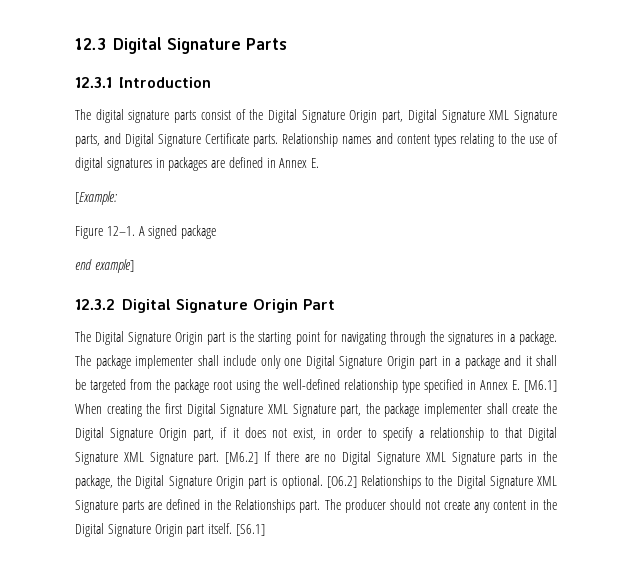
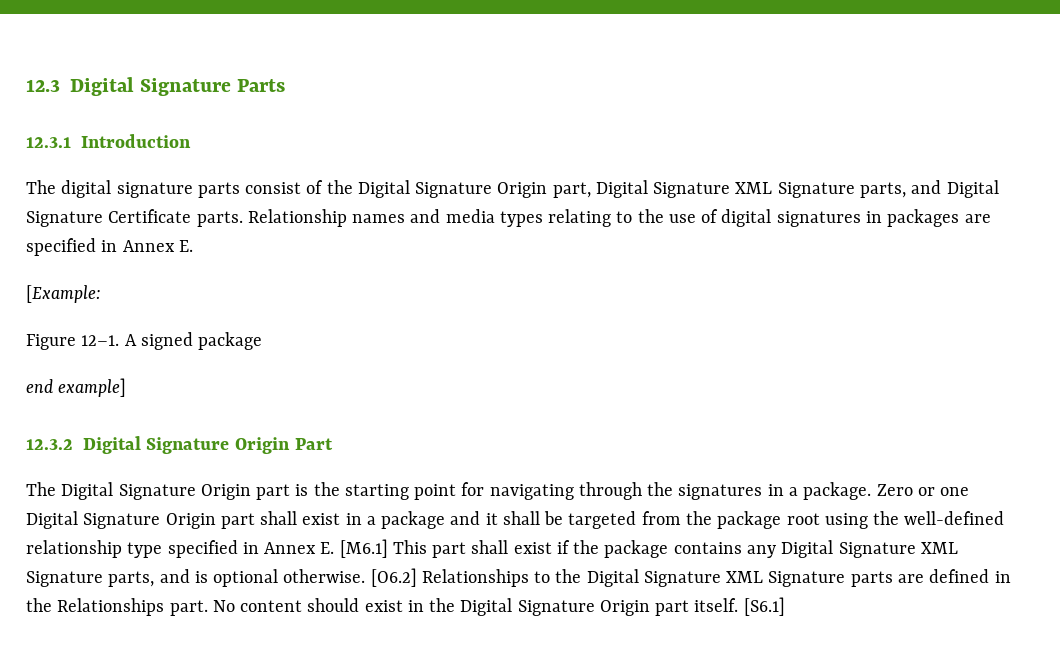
- Relationship names and content types relating to the use of digital signatures in packages are defined in Annex E.
+ Relationship names and media types relating to the use of digital signatures in packages are specified in Annex E.
- The package implementer shall include only one Digital Signature Origin part in a package and it shall be targeted from the package root using the well-defined relationship type specified in Annex E. [M6.1] When creating the first Digital Signature XML Signature part, the package implementer shall create the Digital Signature Origin part, if it does not exist, in order to specify a relationship to that Digital Signature XML Signature part. [M6.2] If there are no Digital Signature XML Signature parts in the package, the Digital Signature Origin part is optional.
+ Zero or one Digital Signature Origin part shall exist in a package and it shall be targeted from the package root using the well-defined relationship type specified in Annex E. [M6.1] This part shall exist if the package contains any Digital Signature XML Signature parts, and is optional otherwise.
- The producer should not create any content in the Digital Signature Origin part itself.
+ No content should exist in the Digital Signature Origin part itself.

